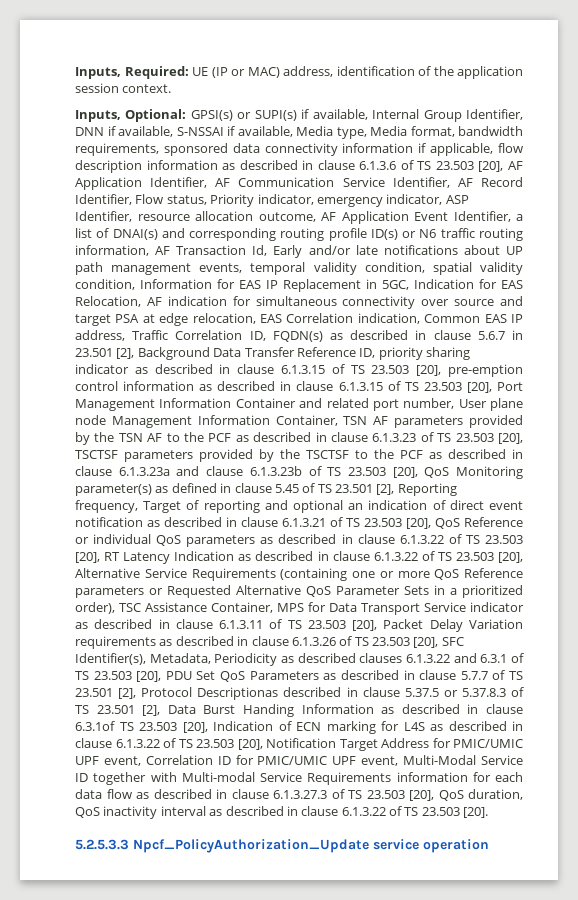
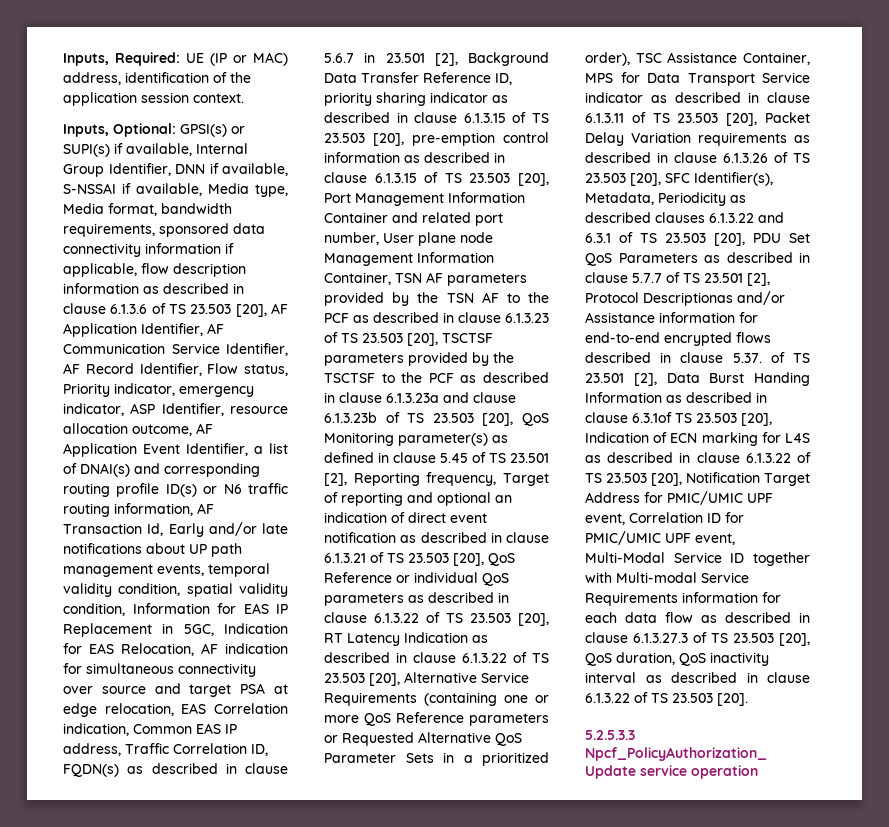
- GPSI(s) or SUPI(s) if available, Internal Group Identifier, DNN if available, S-NSSAI if available, Media type, Media format, bandwidth requirements, sponsored data connectivity information if applicable, flow description information as described in clause 6.1.3.6 of TS 23.503 [20], AF Application Identifier, AF Communication Service Identifier, AF Record Identifier, Flow status, Priority indicator, emergency indicator, ASP Identifier, resource allocation outcome, AF Application Event Identifier, a list of DNAI(s) and corresponding routing profile ID(s) or N6 traffic routing information, AF Transaction Id, Early and/or late notifications about UP path management events, temporal validity condition, spatial validity condition, Information for EAS IP Replacement in 5GC, Indication for EAS Relocation, AF indication for simultaneous connectivity over source and target PSA at edge relocation, EAS Correlation indication, Common EAS IP address, Traffic Correlation ID, FQDN(s) as described in clause 5.6.7 in 23.501 [2], Background Data Transfer Reference ID, priority sharing indicator as described in clause 6.1.3.15 of TS 23.503 [20], pre-emption control information as described in clause 6.1.3.15 of TS 23.503 [20], Port Management Information Container and related port number, User plane node Management Information Container, TSN AF parameters provided by the TSN AF to the PCF as described in clause 6.1.3.23 of TS 23.503 [20], TSCTSF parameters provided by the TSCTSF to the PCF as described in clause 6.1.3.23a and clause 6.1.3.23b of TS 23.503 [20], QoS Monitoring parameter(s) as defined in clause 5.45 of TS 23.501 [2], Reporting frequency, Target of reporting and optional an indication of direct event notification as described in clause 6.1.3.21 of TS 23.503 [20], QoS Reference or individual QoS parameters as described in clause 6.1.3.22 of TS 23.503 [20], RT Latency Indication as described in clause 6.1.3.22 of TS 23.503 [20], Alternative Service Requirements (containing one or more QoS Reference parameters or Requested Alternative QoS Parameter Sets in a prioritized order), TSC Assistance Container, MPS for Data Transport Service indicator as described in clause 6.1.3.11 of TS 23.503 [20], Packet Delay Variation requirements as described in clause 6.1.3.26 of TS 23.503 [20], SFC Identifier(s), Metadata, Periodicity as described clauses 6.1.3.22 and 6.3.1 of TS 23.503 [20], PDU Set QoS Parameters as described in clause 5.7.7 of TS 23.501 [2], Protocol Descriptionas described in clause 5.37.5 or 5.37.8.3 of TS 23.501 [2], Data Burst Handing Information as described in clause 6.3.1of TS 23.503 [20], Indication of ECN marking for L4S as described in clause 6.1.3.22 of TS 23.503 [20], Notification Target Address for PMIC/UMIC UPF event, Correlation ID for PMIC/UMIC UPF event, Multi-Modal Service ID together with Multi-modal Service Requirements information for each data flow as described in clause 6.1.3.27.3 of TS 23.503 [20], QoS duration, QoS inactivity interval as described in clause 6.1.3.22 of TS 23.503 [20].
+ GPSI(s) or SUPI(s) if available, Internal Group Identifier, DNN if available, S-NSSAI if available, Media type, Media format, bandwidth requirements, sponsored data connectivity information if applicable, flow description information as described in clause 6.1.3.6 of TS 23.503 [20], AF Application Identifier, AF Communication Service Identifier, AF Record Identifier, Flow status, Priority indicator, emergency indicator, ASP Identifier, resource allocation outcome, AF Application Event Identifier, a list of DNAI(s) and corresponding routing profile ID(s) or N6 traffic routing information, AF Transaction Id, Early and/or late notifications about UP path management events, temporal validity condition, spatial validity condition, Information for EAS IP Replacement in 5GC, Indication for EAS Relocation, AF indication for simultaneous connectivity over source and target PSA at edge relocation, EAS Correlation indication, Common EAS IP address, Traffic Correlation ID, FQDN(s) as described in clause 5.6.7 in 23.501 [2], Background Data Transfer Reference ID, priority sharing indicator as described in clause 6.1.3.15 of TS 23.503 [20], pre-emption control information as described in clause 6.1.3.15 of TS 23.503 [20], Port Management Information Container and related port number, User plane node Management Information Container, TSN AF parameters provided by the TSN AF to the PCF as described in clause 6.1.3.23 of TS 23.503 [20], TSCTSF parameters provided by the TSCTSF to the PCF as described in clause 6.1.3.23a and clause 6.1.3.23b of TS 23.503 [20], QoS Monitoring parameter(s) as defined in clause 5.45 of TS 23.501 [2], Reporting frequency, Target of reporting and optional an indication of direct event notification as described in clause 6.1.3.21 of TS 23.503 [20], QoS Reference or individual QoS parameters as described in clause 6.1.3.22 of TS 23.503 [20], RT Latency Indication as described in clause 6.1.3.22 of TS 23.503 [20], Alternative Service Requirements (containing one or more QoS Reference parameters or Requested Alternative QoS Parameter Sets in a prioritized order), TSC Assistance Container, MPS for Data Transport Service indicator as described in clause 6.1.3.11 of TS 23.503 [20], Packet Delay Variation requirements as described in clause 6.1.3.26 of TS 23.503 [20], SFC Identifier(s), Metadata, Periodicity as described clauses 6.1.3.22 and 6.3.1 of TS 23.503 [20], PDU Set QoS Parameters as described in clause 5.7.7 of TS 23.501 [2], Protocol Descriptionas and/or Assistance information for end-to-end encrypted flows described in clause 5.37. of TS 23.501 [2], Data Burst Handing Information as described in clause 6.3.1of TS 23.503 [20], Indication of ECN marking for L4S as described in clause 6.1.3.22 of TS 23.503 [20], Notification Target Address for PMIC/UMIC UPF event, Correlation ID for PMIC/UMIC UPF event, Multi-Modal Service ID together with Multi-modal Service Requirements information for each data flow as described in clause 6.1.3.27.3 of TS 23.503 [20], QoS duration, QoS inactivity interval as described in clause 6.1.3.22 of TS 23.503 [20].

